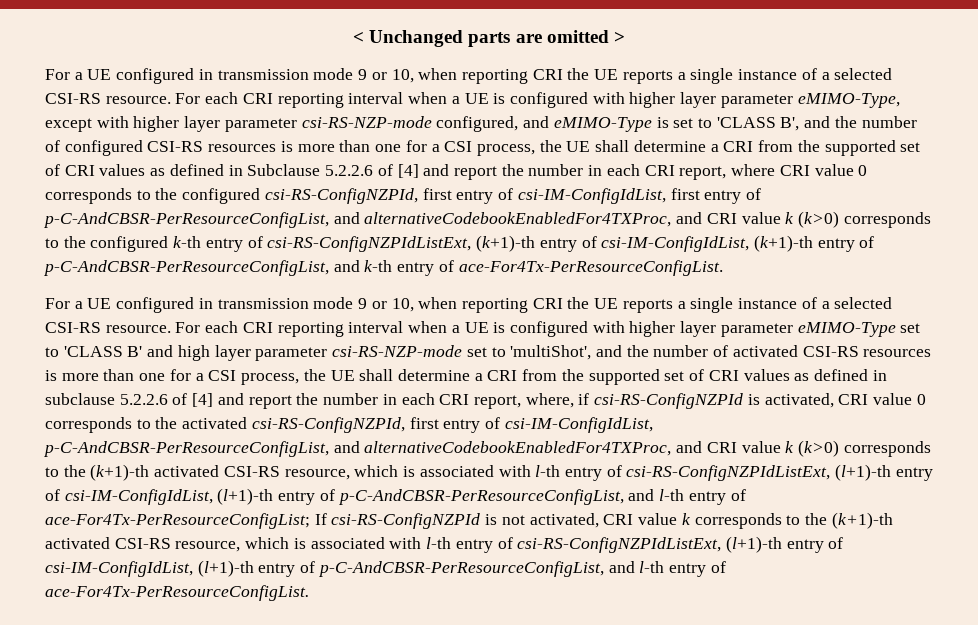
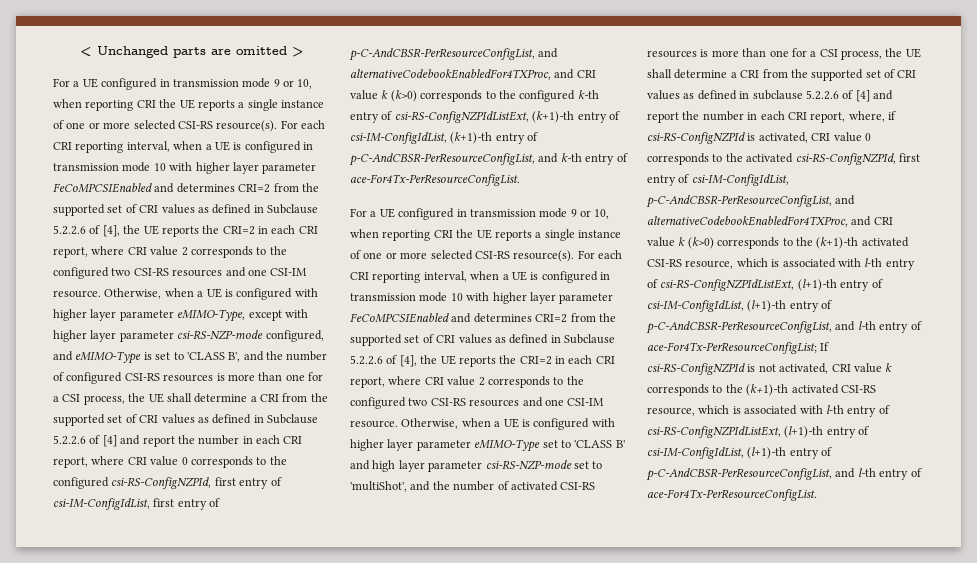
- For a UE configured in transmission mode 9 or 10, when reporting CRI the UE reports a single instance of a selected CSI-RS resource. For each CRI reporting interval when a UE is configured with higher layer parameter eMIMO-Type, except with higher layer parameter csi-RS-NZP-mode configured, and eMIMO-Type is set to 'CLASS B', and the number of configured CSI-RS resources is more than one for a CSI process, the UE shall determine a CRI from the supported set of CRI values as defined in Subclause 5.2.2.6 of [4] and report the number in each CRI report, where CRI value 0 corresponds to the configured csi-RS-ConfigNZPId, first entry of csi-IM-ConfigIdList, first entry of p-C-AndCBSR-PerResourceConfigList, and alternativeCodebookEnabledFor4TXProc, and CRI value k (k>0) corresponds to the configured k-th entry of csi-RS-ConfigNZPIdListExt, (k+1)-th entry of csi-IM-ConfigIdList, (k+1)-th entry of p-C-AndCBSR-PerResourceConfigList, and k-th entry of ace-For4Tx-PerResourceConfigList.
+ For a UE configured in transmission mode 9 or 10, when reporting CRI the UE reports a single instance of one or more selected CSI-RS resource(s). For each CRI reporting interval, when a UE is configured in transmission mode 10 with higher layer parameter FeCoMPCSIEnabled and determines CRI=2 from the supported set of CRI values as defined in Subclause 5.2.2.6 of [4], the UE reports the CRI=2 in each CRI report, where CRI value 2 corresponds to the configured two CSI-RS resources and one CSI-IM resource. Otherwise, when a UE is configured with higher layer parameter eMIMO-Type, except with higher layer parameter csi-RS-NZP-mode configured, and eMIMO-Type is set to 'CLASS B', and the number of configured CSI-RS resources is more than one for a CSI process, the UE shall determine a CRI from the supported set of CRI values as defined in Subclause 5.2.2.6 of [4] and report the number in each CRI report, where CRI value 0 corresponds to the configured csi-RS-ConfigNZPId, first entry of csi-IM-ConfigIdList, first entry of p-C-AndCBSR-PerResourceConfigList, and alternativeCodebookEnabledFor4TXProc, and CRI value k (k>0) corresponds to the configured k-th entry of csi-RS-ConfigNZPIdListExt, (k+1)-th entry of csi-IM-ConfigIdList, (k+1)-th entry of p-C-AndCBSR-PerResourceConfigList, and k-th entry of ace-For4Tx-PerResourceConfigList.
- For a UE configured in transmission mode 9 or 10, when reporting CRI the UE reports a single instance of a selected CSI-RS resource. For each CRI reporting interval when a UE is configured with higher layer parameter eMIMO-Type set to 'CLASS B' and high layer parameter csi-RS-NZP-mode set to 'multiShot', and the number of activated CSI-RS resources is more than one for a CSI process, the UE shall determine a CRI from the supported set of CRI values as defined in subclause 5.2.2.6 of [4] and report the number in each CRI report, where, if csi-RS-ConfigNZPId is activated, CRI value 0 corresponds to the activated csi-RS-ConfigNZPId, first entry of csi-IM-ConfigIdList, p-C-AndCBSR-PerResourceConfigList, and alternativeCodebookEnabledFor4TXProc, and CRI value k (k>0) corresponds to the (k+1)-th activated CSI-RS resource, which is associated with l-th entry of csi-RS-ConfigNZPIdListExt, (l+1)-th entry of csi-IM-ConfigIdList, (l+1)-th entry of p-C-AndCBSR-PerResourceConfigList, and l-th entry of ace-For4Tx-PerResourceConfigList;
+ For a UE configured in transmission mode 9 or 10, when reporting CRI the UE reports a single instance of one or more selected CSI-RS resource(s). For each CRI reporting interval, when a UE is configured in transmission mode 10 with higher layer parameter FeCoMPCSIEnabled and determines CRI=2 from the supported set of CRI values as defined in Subclause 5.2.2.6 of [4], the UE reports the CRI=2 in each CRI report, where CRI value 2 corresponds to the configured two CSI-RS resources and one CSI-IM resource. Otherwise, when a UE is configured with higher layer parameter eMIMO-Type set to 'CLASS B' and high layer parameter csi-RS-NZP-mode set to 'multiShot', and the number of activated CSI-RS resources is more than one for a CSI process, the UE shall determine a CRI from the supported set of CRI values as defined in subclause 5.2.2.6 of [4] and report the number in each CRI report, where, if csi-RS-ConfigNZPId is activated, CRI value 0 corresponds to the activated csi-RS-ConfigNZPId, first entry of csi-IM-ConfigIdList, p-C-AndCBSR-PerResourceConfigList, and alternativeCodebookEnabledFor4TXProc, and CRI value k (k>0) corresponds to the (k+1)-th activated CSI-RS resource, which is associated with l-th entry of csi-RS-ConfigNZPIdListExt, (l+1)-th entry of csi-IM-ConfigIdList, (l+1)-th entry of p-C-AndCBSR-PerResourceConfigList, and l-th entry of ace-For4Tx-PerResourceConfigList;

